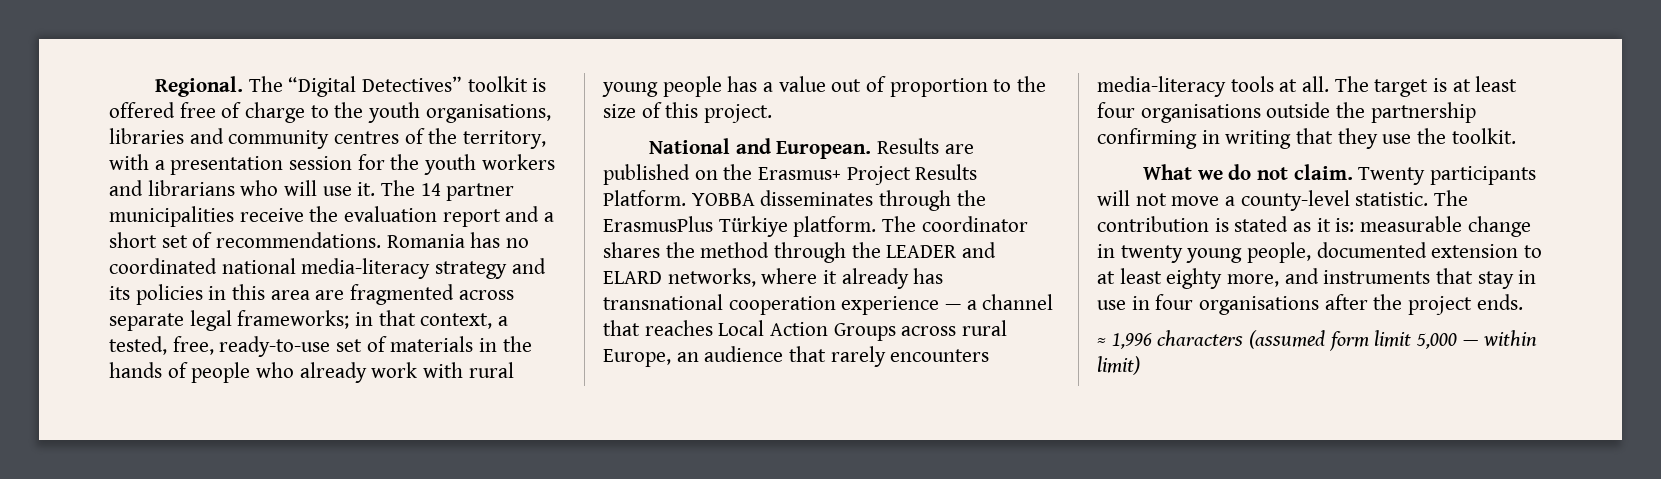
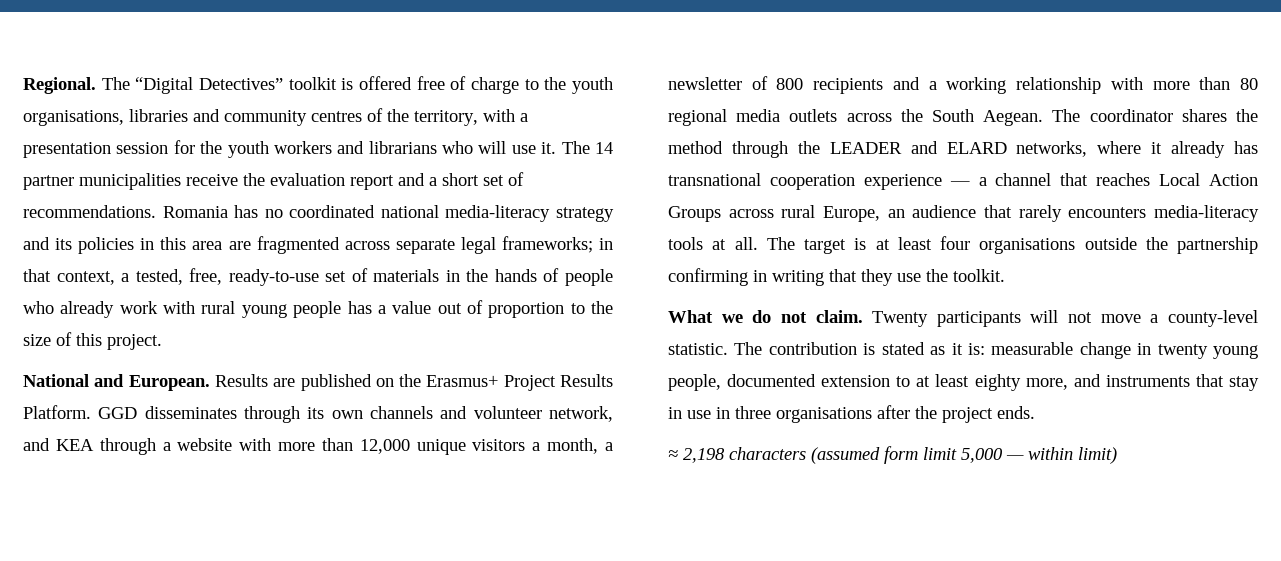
- YOBBA disseminates through the ErasmusPlus Türkiye platform.
+ GGD disseminates through its own channels and volunteer network, and KEA through a website with more than 12,000 unique visitors a month, a newsletter of 800 recipients and a working relationship with more than 80 regional media outlets across the South Aegean.
- The contribution is stated as it is: measurable change in twenty young people, documented extension to at least eighty more, and instruments that stay in use in four organisations after the project ends.
+ The contribution is stated as it is: measurable change in twenty young people, documented extension to at least eighty more, and instruments that stay in use in three organisations after the project ends.
- ≈ 1,996 characters (assumed form limit 5,000 — within limit)
+ ≈ 2,198 characters (assumed form limit 5,000 — within limit)

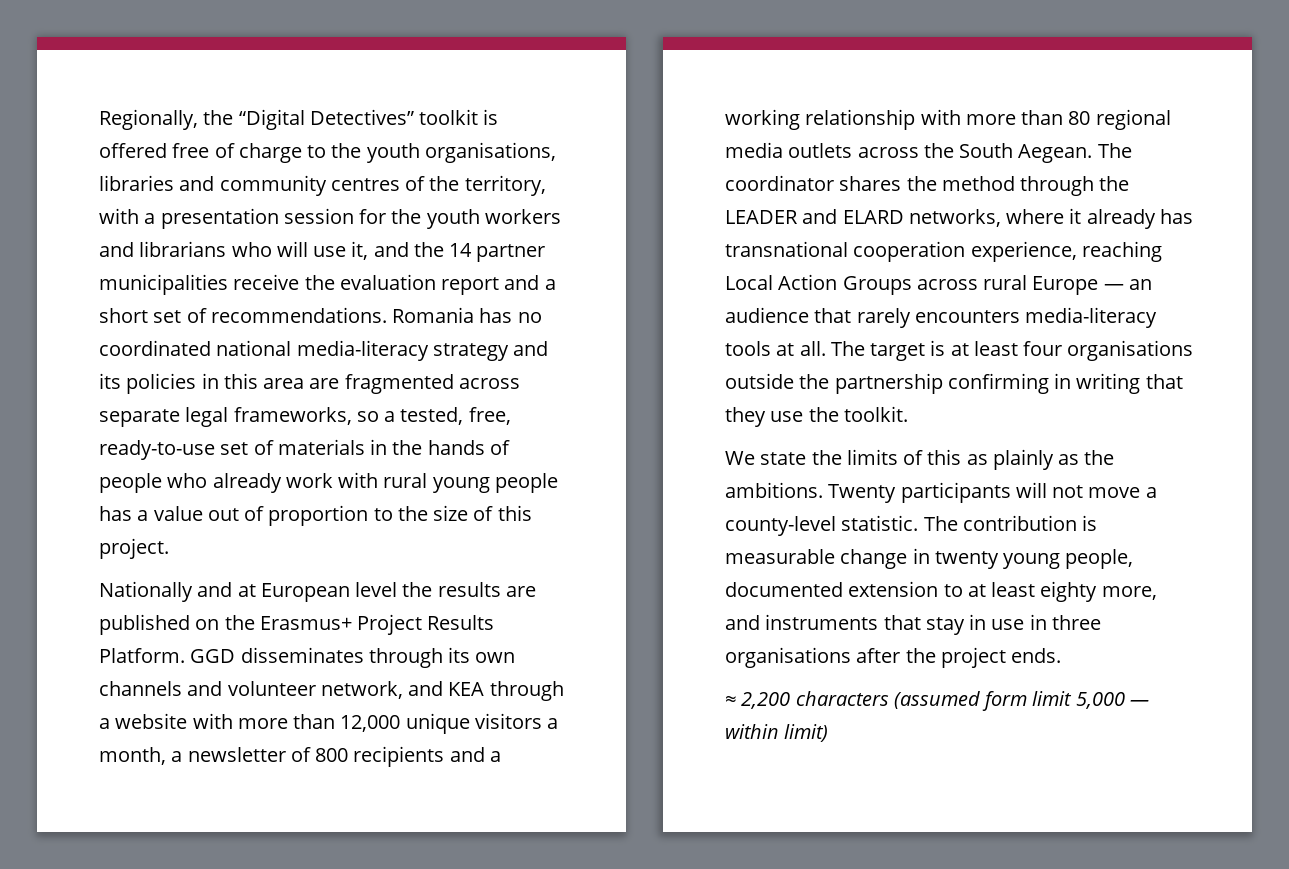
- Regional. The “Digital Detectives” toolkit is offered free of charge to the youth organisations, libraries and community centres of the territory, with a presentation session for the youth workers and librarians who will use it. The 14 partner municipalities receive the evaluation report and a short set of recommendations.
+ Regionally, the “Digital Detectives” toolkit is offered free of charge to the youth organisations, libraries and community centres of the territory, with a presentation session for the youth workers and librarians who will use it, and the 14 partner municipalities receive the evaluation report and a short set of recommendations.
- Romania has no coordinated national media-literacy strategy and its policies in this area are fragmented across separate legal frameworks; in that context, a tested, free, ready-to-use set of materials in the hands of people who already work with rural young people has a value out of proportion to the size of this project.
+ Romania has no coordinated national media-literacy strategy and its policies in this area are fragmented across separate legal frameworks, so a tested, free, ready-to-use set of materials in the hands of people who already work with rural young people has a value out of proportion to the size of this project.
- National and European. Results are published on the Erasmus+ Project Results Platform.
+ Nationally and at European level the results are published on the Erasmus+ Project Results Platform.
- The coordinator shares the method through the LEADER and ELARD networks, where it already has transnational cooperation experience — a channel that reaches Local Action Groups across rural Europe, an audience that rarely encounters media-literacy tools at all.
+ The coordinator shares the method through the LEADER and ELARD networks, where it already has transnational cooperation experience, reaching Local Action Groups across rural Europe — an audience that rarely encounters media-literacy tools at all.
- What we do not claim.
+ We state the limits of this as plainly as the ambitions.
- The contribution is stated as it is: measurable change in twenty young people, documented extension to at least eighty more, and instruments that stay in use in three organisations after the project ends.
+ The contribution is measurable change in twenty young people, documented extension to at least eighty more, and instruments that stay in use in three organisations after the project ends.
- ≈ 2,198 characters (assumed form limit 5,000 — within limit)
+ ≈ 2,200 characters (assumed form limit 5,000 — within limit)

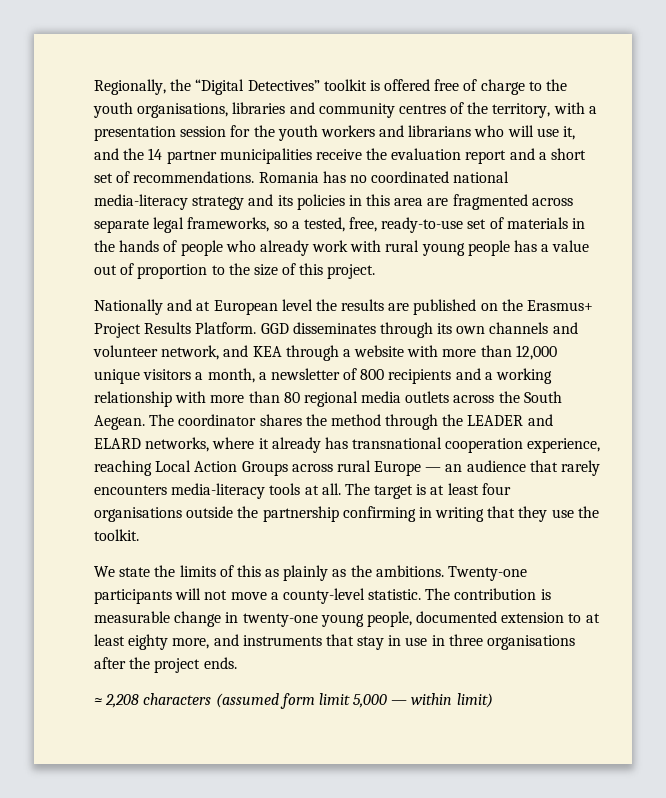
- Twenty participants will not move a county-level statistic.
+ Twenty-one participants will not move a county-level statistic.
- The contribution is measurable change in twenty young people, documented extension to at least eighty more, and instruments that stay in use in three organisations after the project ends.
+ The contribution is measurable change in twenty-one young people, documented extension to at least eighty more, and instruments that stay in use in three organisations after the project ends.
- ≈ 2,200 characters (assumed form limit 5,000 — within limit)
+ ≈ 2,208 characters (assumed form limit 5,000 — within limit)

